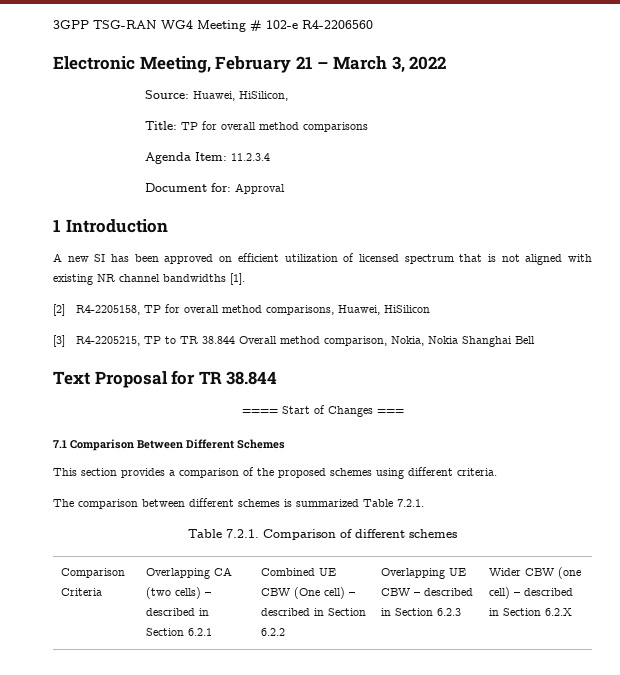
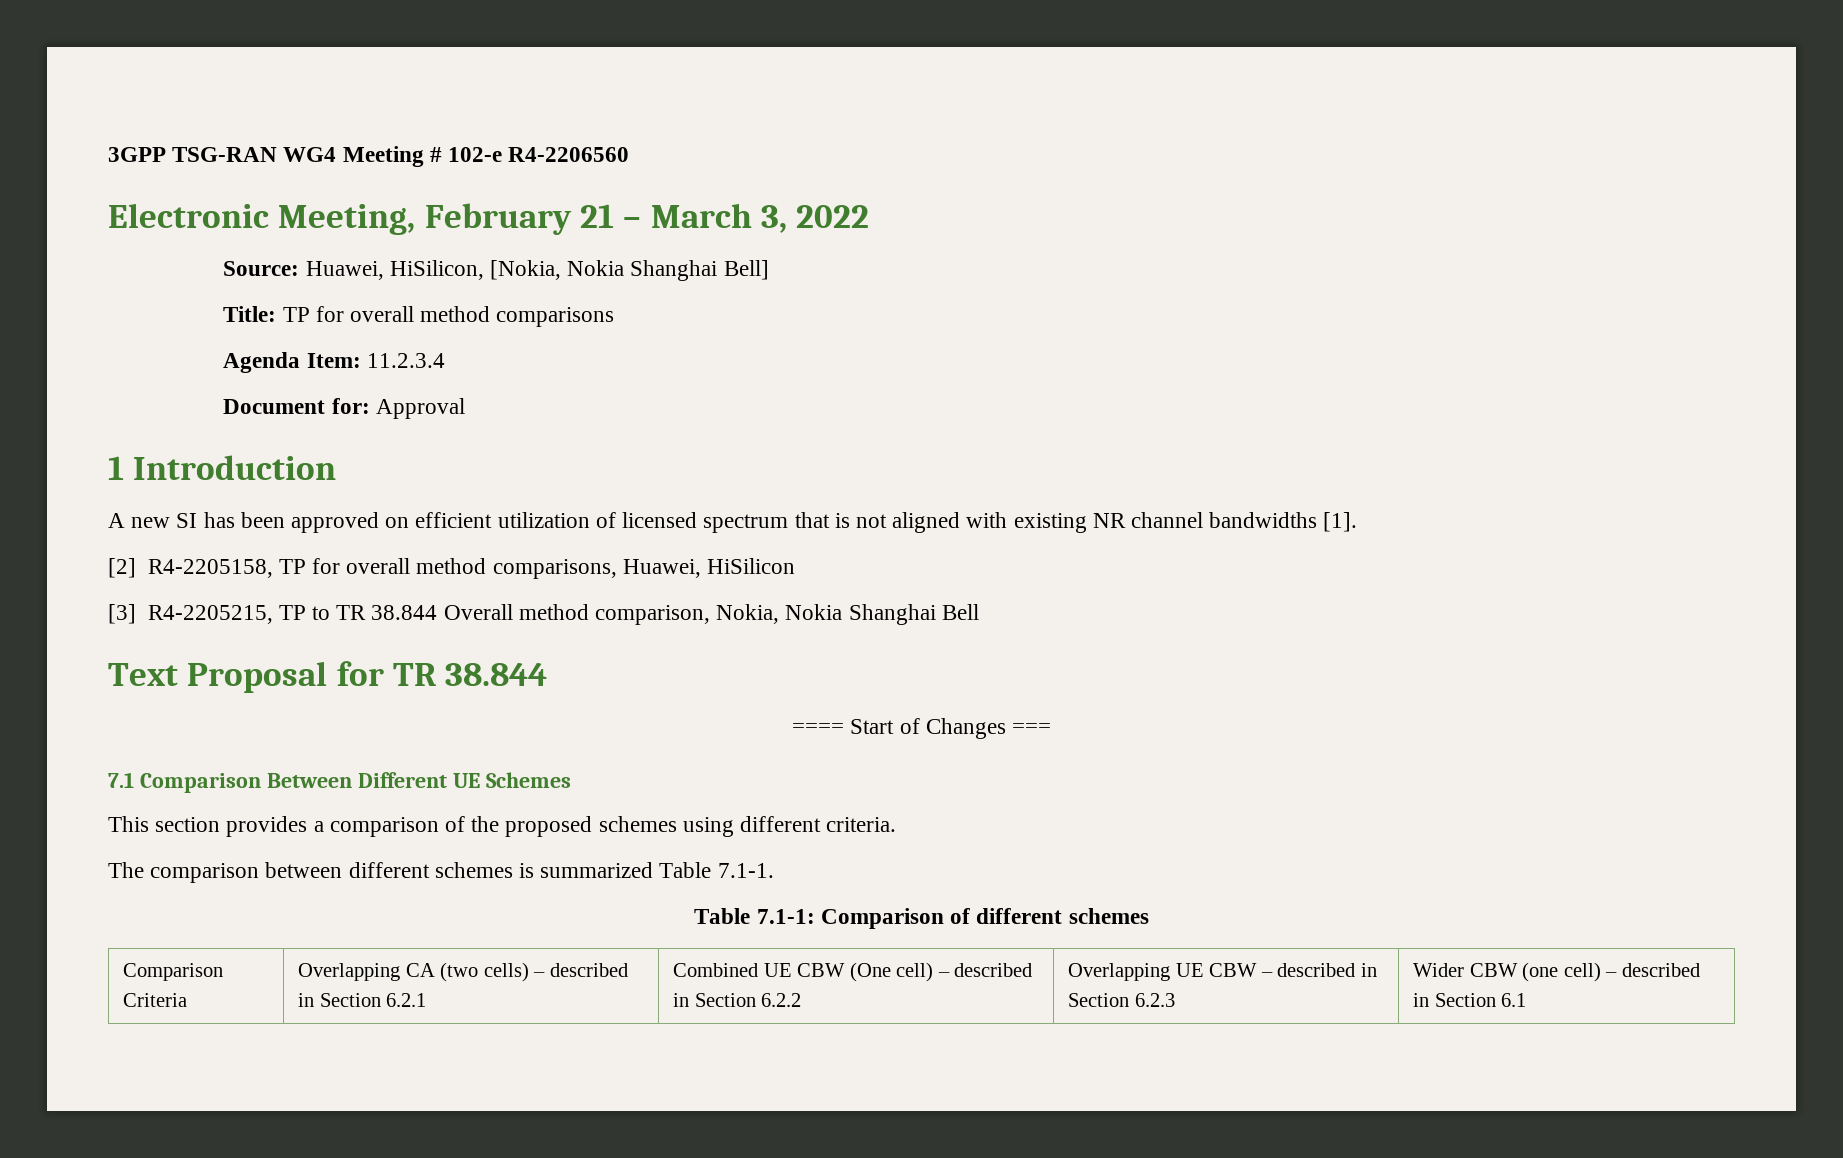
- Source: Huawei, HiSilicon,
+ Source: Huawei, HiSilicon, [Nokia, Nokia Shanghai Bell]
- 7.1 Comparison Between Different Schemes
+ 7.1 Comparison Between Different UE Schemes
- The comparison between different schemes is summarized Table 7.2.1.
- Table 7.2.1. Comparison of different schemes
+ The comparison between different schemes is summarized Table 7.1-1.
+ Table 7.1-1: Comparison of different schemes
- Comparison Criteria | Overlapping CA (two cells) – described in Section 6.2.1 | Combined UE CBW (One cell) – described in Section 6.2.2 | Overlapping UE CBW – described in Section 6.2.3 | Wider CBW (one cell) – described in Section 6.2.X
+ Comparison Criteria | Overlapping CA (two cells) – described in Section 6.2.1 | Combined UE CBW (One cell) – described in Section 6.2.2 | Overlapping UE CBW – described in Section 6.2.3 | Wider CBW (one cell) – described in Section 6.1

